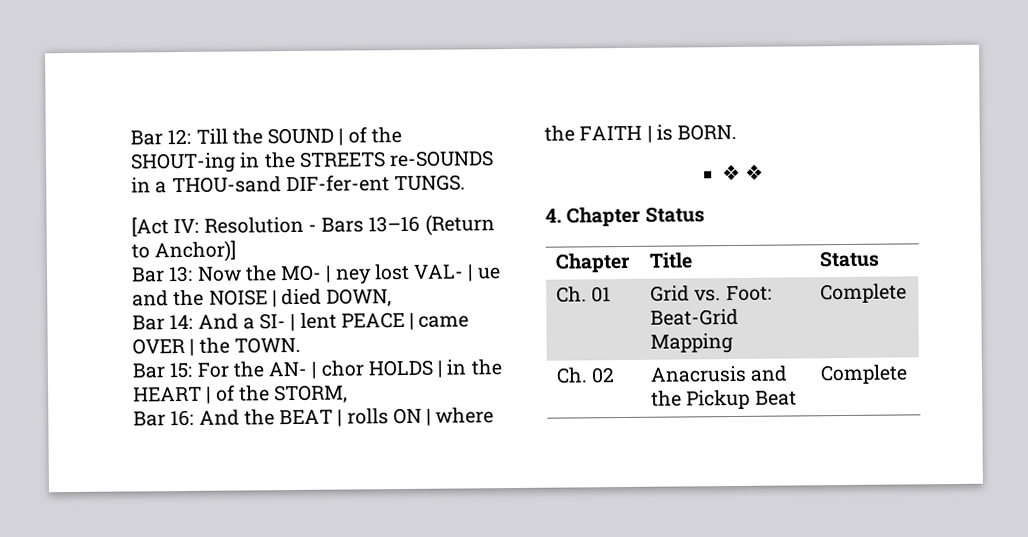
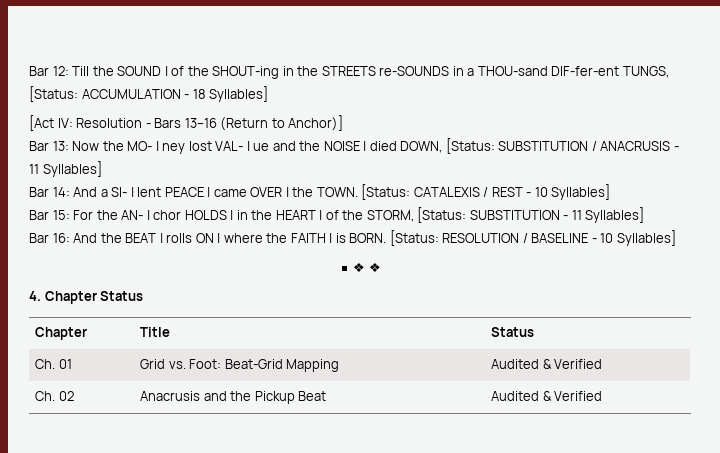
- Bar 12: Till the SOUND | of the SHOUT-ing in the STREETS re-SOUNDS in a THOU-sand DIF-fer-ent TUNGS.
+ Bar 12: Till the SOUND | of the SHOUT-ing in the STREETS re-SOUNDS in a THOU-sand DIF-fer-ent TUNGS, [Status: ACCUMULATION - 18 Syllables]
- Bar 13: Now the MO- | ney lost VAL- | ue and the NOISE | died DOWN,
+ Bar 13: Now the MO- | ney lost VAL- | ue and the NOISE | died DOWN, [Status: SUBSTITUTION / ANACRUSIS - 11 Syllables]
+ [Status: CATALEXIS / REST - 10 Syllables]
- Bar 15: For the AN- | chor HOLDS | in the HEART | of the STORM,
+ Bar 15: For the AN- | chor HOLDS | in the HEART | of the STORM, [Status: SUBSTITUTION - 11 Syllables]
+ [Status: RESOLUTION / BASELINE - 10 Syllables]
- Ch. 01 | Grid vs. Foot: Beat-Grid Mapping | Complete
+ Ch. 01 | Grid vs. Foot: Beat-Grid Mapping | Audited & Verified
- Ch. 02 | Anacrusis and the Pickup Beat | Complete
+ Ch. 02 | Anacrusis and the Pickup Beat | Audited & Verified

